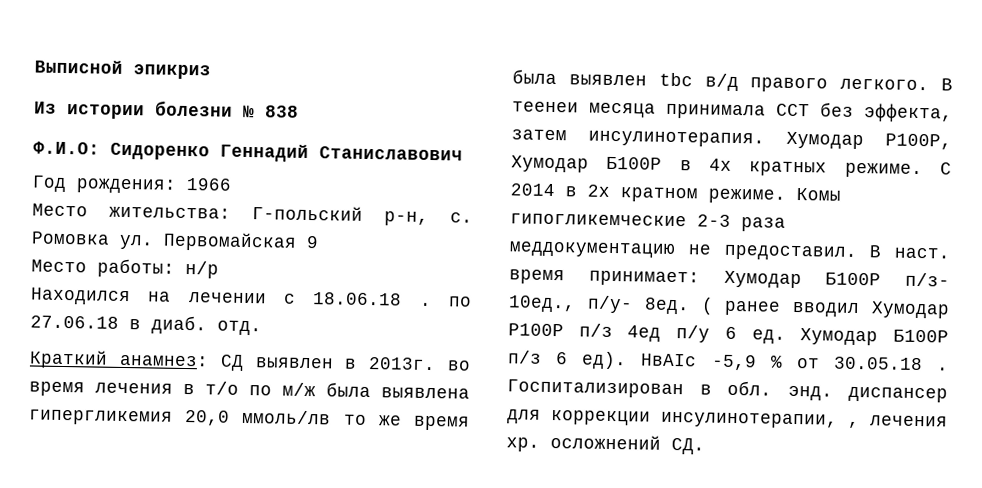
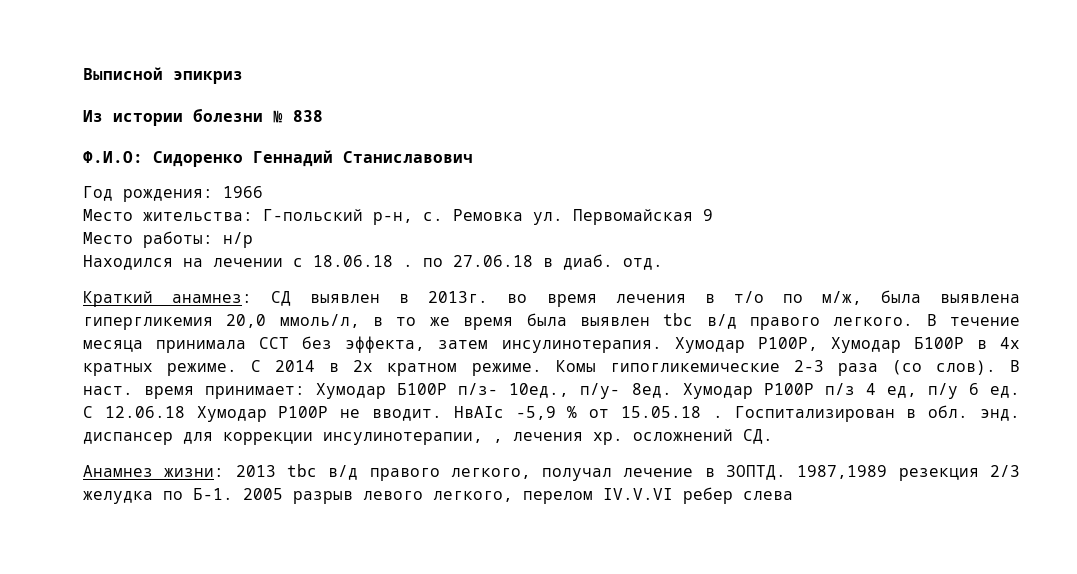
- Ромовка ул. Первомайская 9
+ Ремовка ул. Первомайская 9
- Краткий анамнез: СД выявлен в 2013г. во время лечения в т/о по м/ж была выявлена гипергликемия 20,0 ммоль/лв то же время была выявлен tbc в/д правого легкого.
+ Краткий анамнез: СД выявлен в 2013г. во время лечения в т/о по м/ж, была выявлена гипергликемия 20,0 ммоль/л, в то же время была выявлен tbc в/д правого легкого.
- В теенеи месяца принимала ССТ без эффекта, затем инсулинотерапия.
+ В течение месяца принимала ССТ без эффекта, затем инсулинотерапия.
- Комы гипогликемческие 2-3 раза меддокументацию не предоставил.
+ Комы гипогликемические 2-3 раза (со слов).
- ( ранее вводил Хумодар Р100Р п/з 4ед п/у 6 ед.
+ Хумодар Р100Р п/з 4 ед, п/у 6 ед.
- Хумодар Б100Р п/з 6 ед).
+ С 12.06.18 Хумодар Р100Р не вводит.
- НвАIс -5,9 % от 30.05.18 .
+ НвАIс -5,9 % от 15.05.18 .
+ Анамнез жизни: 2013 tbc в/д правого легкого, получал лечение в ЗОПТД. 1987,1989 резекция 2/3 желудка по Б-1. 2005 разрыв левого легкого, перелом IV.V.VI ребер слева

